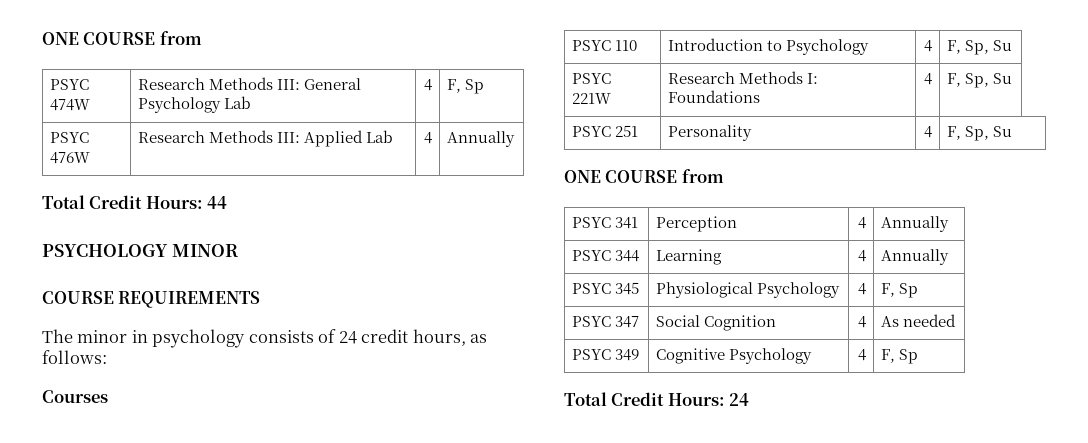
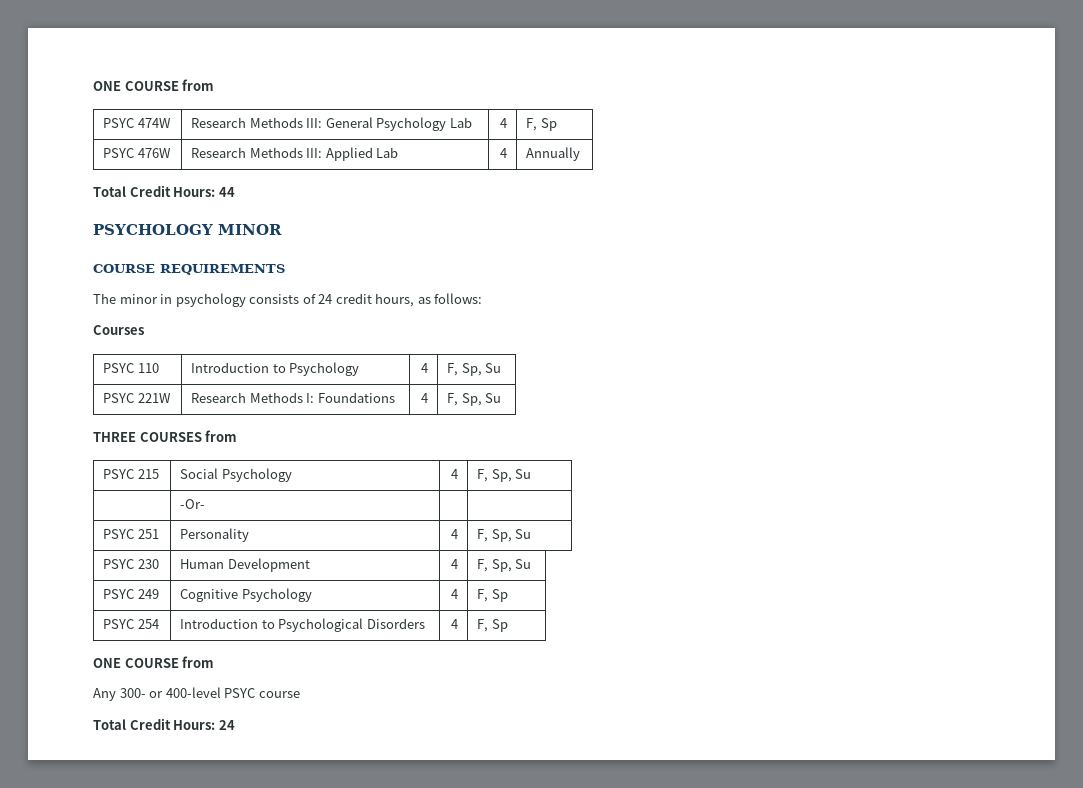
+ THREE COURSES from
+ PSYC 215 | Social Psychology | 4 | F, Sp, Su
+ | -Or- | |
  PSYC 251 | Personality | 4 | F, Sp, Su
- ONE COURSE from
- PSYC 341 | Perception | 4 | Annually
- PSYC 344 | Learning | 4 | Annually
- PSYC 345 | Physiological Psychology | 4 | F, Sp
+ PSYC 230 | Human Development | 4 | F, Sp, Su
+ PSYC 249 | Cognitive Psychology | 4 | F, Sp
- PSYC 347 | Social Cognition | 4 | As needed
- PSYC 349 | Cognitive Psychology | 4 | F, Sp
+ PSYC 254 | Introduction to Psychological Disorders | 4 | F, Sp
+ ONE COURSE from
+ Any 300- or 400-level PSYC course

